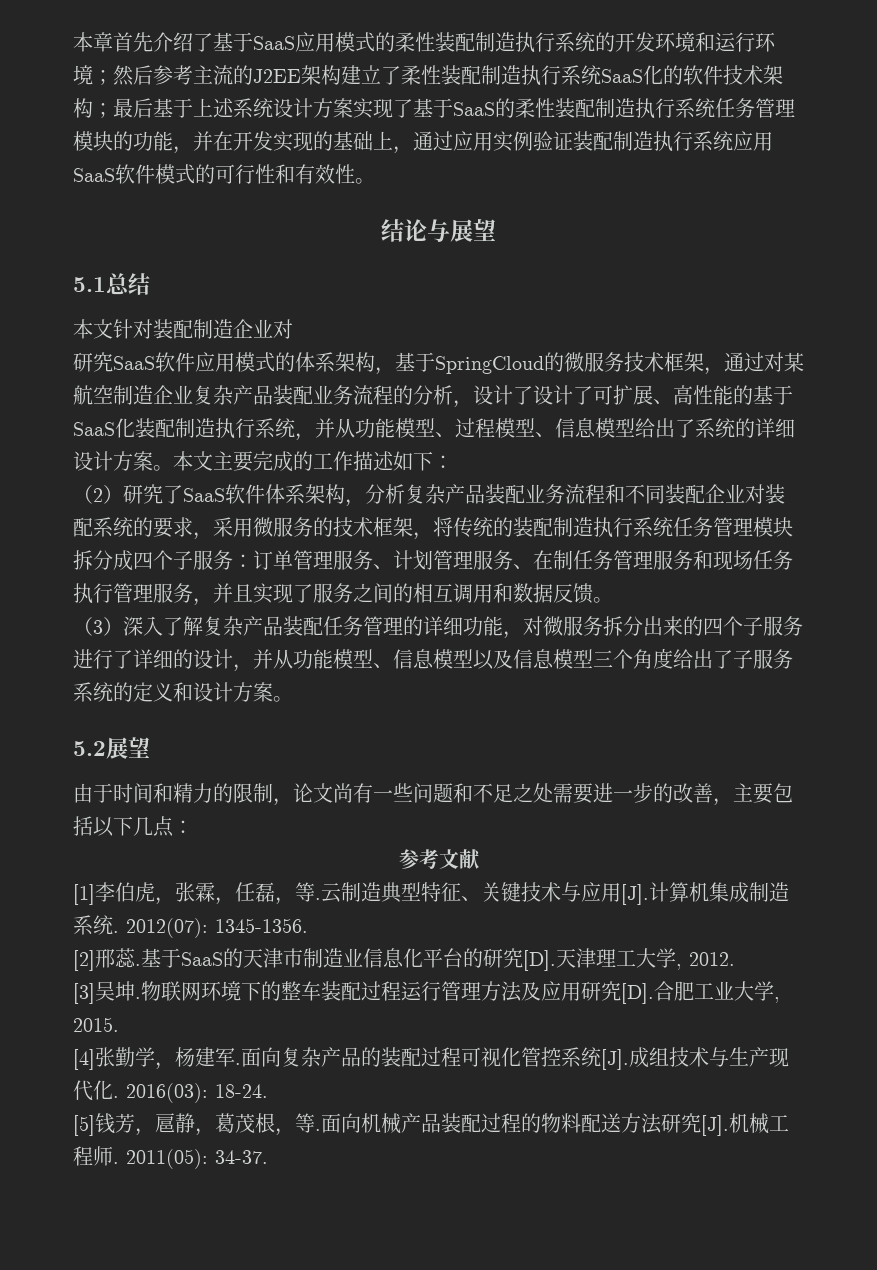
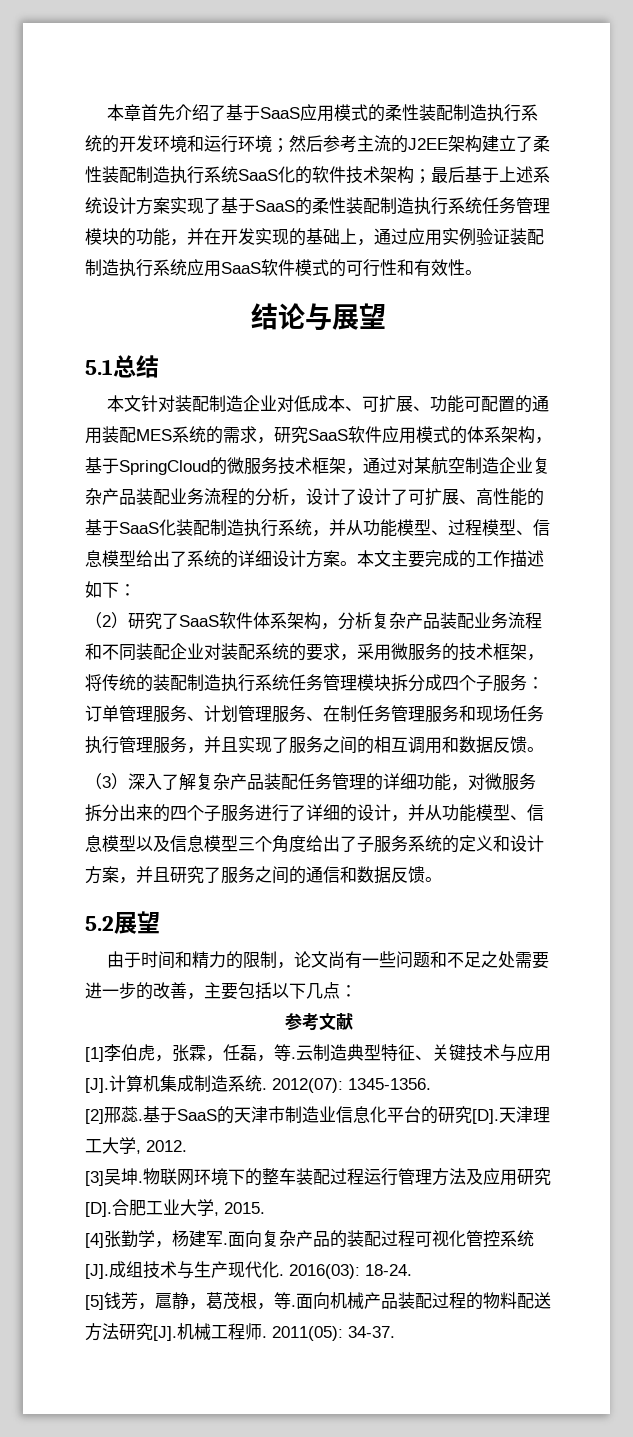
- 本文针对装配制造企业对
- 研究SaaS软件应用模式的体系架构，基于SpringCloud的微服务技术框架，通过对某航空制造企业复杂产品装配业务流程的分析，设计了设计了可扩展、高性能的基于SaaS化装配制造执行系统，并从功能模型、过程模型、信息模型给出了系统的详细设计方案。
+ 本文针对装配制造企业对低成本、可扩展、功能可配置的通用装配MES系统的需求，研究SaaS软件应用模式的体系架构，基于SpringCloud的微服务技术框架，通过对某航空制造企业复杂产品装配业务流程的分析，设计了设计了可扩展、高性能的基于SaaS化装配制造执行系统，并从功能模型、过程模型、信息模型给出了系统的详细设计方案。
- （3）深入了解复杂产品装配任务管理的详细功能，对微服务拆分出来的四个子服务进行了详细的设计，并从功能模型、信息模型以及信息模型三个角度给出了子服务系统的定义和设计方案。
+ （3）深入了解复杂产品装配任务管理的详细功能，对微服务拆分出来的四个子服务进行了详细的设计，并从功能模型、信息模型以及信息模型三个角度给出了子服务系统的定义和设计方案，并且研究了服务之间的通信和数据反馈。

